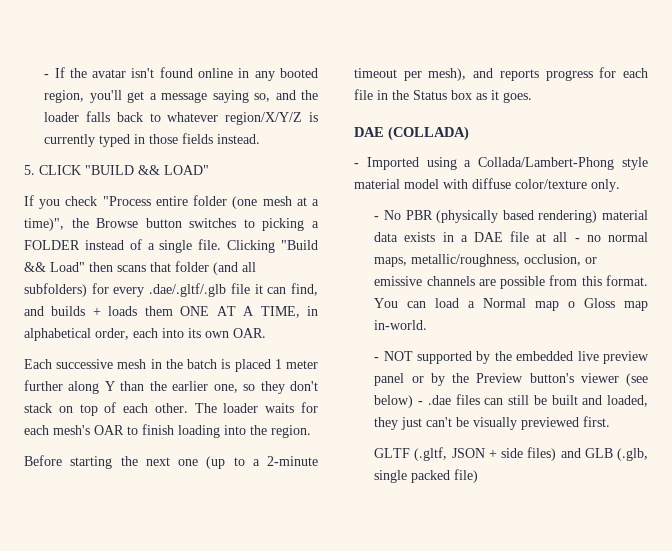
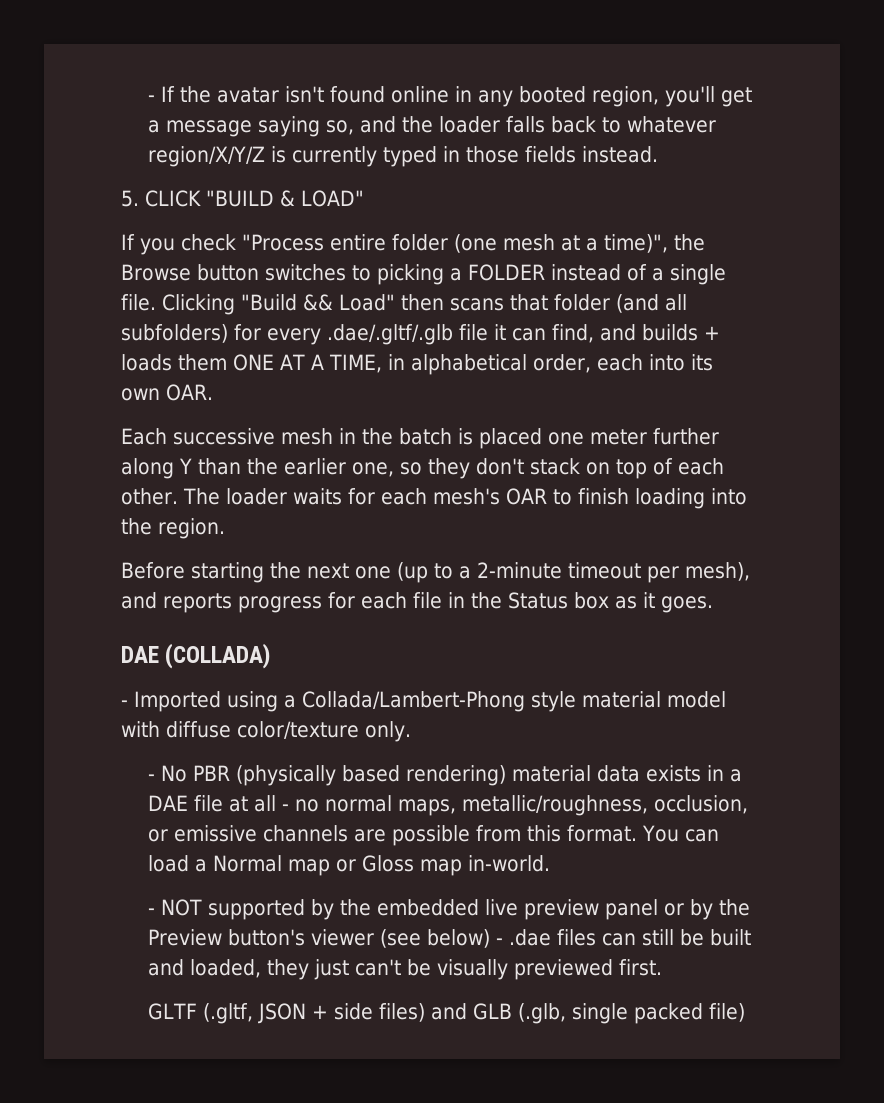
- 5. CLICK "BUILD && LOAD"
+ 5. CLICK "BUILD & LOAD"
- Each successive mesh in the batch is placed 1 meter further along Y than the earlier one, so they don't stack on top of each other.
+ Each successive mesh in the batch is placed one meter further along Y than the earlier one, so they don't stack on top of each other.
- You can load a Normal map o Gloss map in-world.
+ You can load a Normal map or Gloss map in-world.

